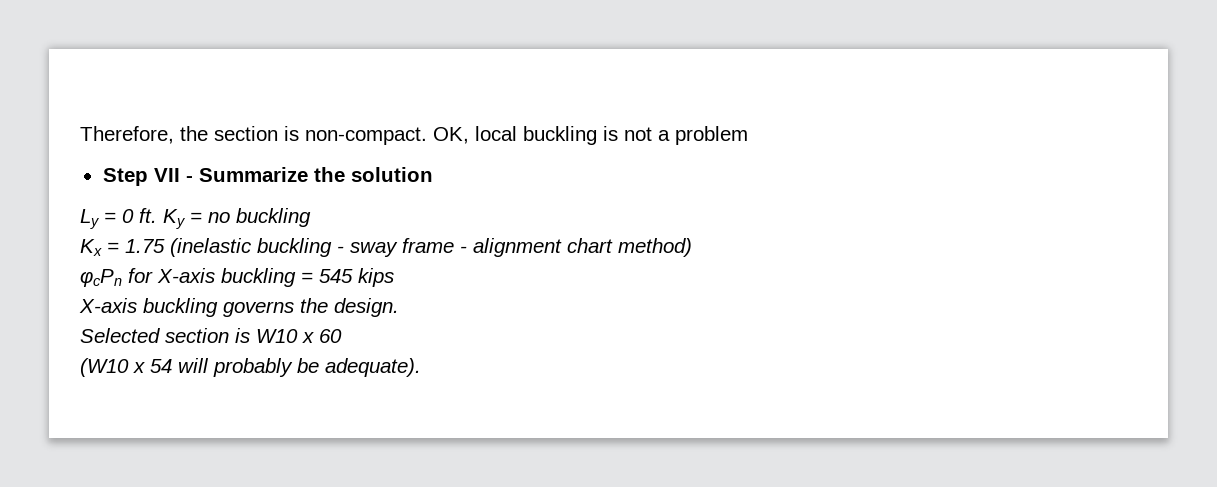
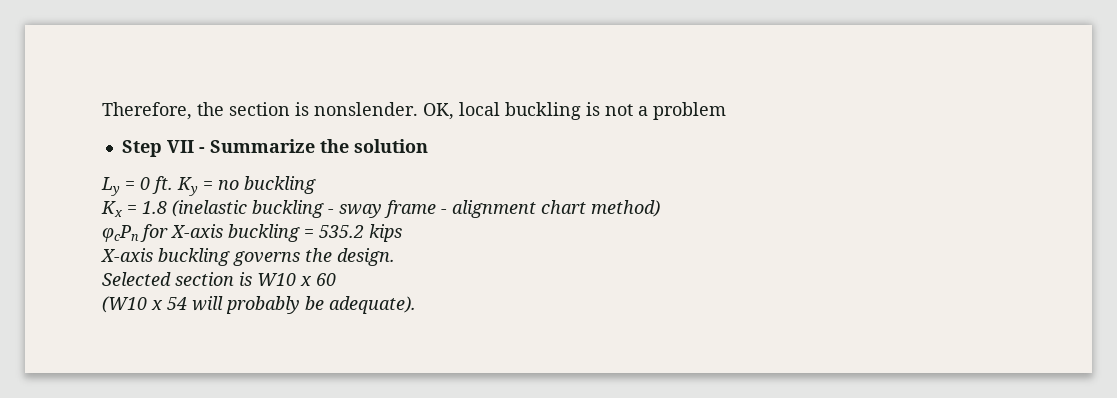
- Therefore, the section is non-compact.
+ Therefore, the section is nonslender.
- Kx = 1.75 (inelastic buckling - sway frame - alignment chart method)
+ Kx = 1.8 (inelastic buckling - sway frame - alignment chart method)
- φcPn for X-axis buckling = 545 kips
+ φcPn for X-axis buckling = 535.2 kips

